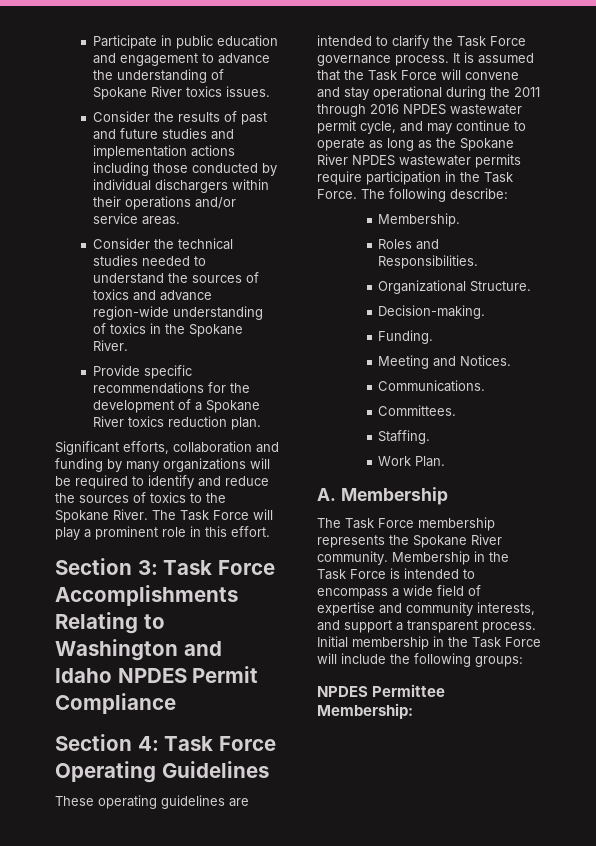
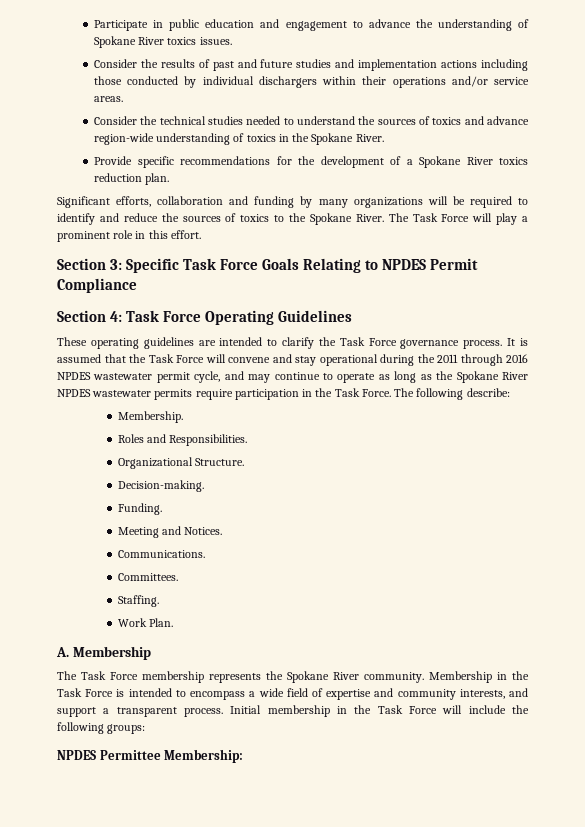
- Section 3: Task Force Accomplishments Relating to Washington and Idaho NPDES Permit Compliance
+ Section 3: Specific Task Force Goals Relating to NPDES Permit Compliance

